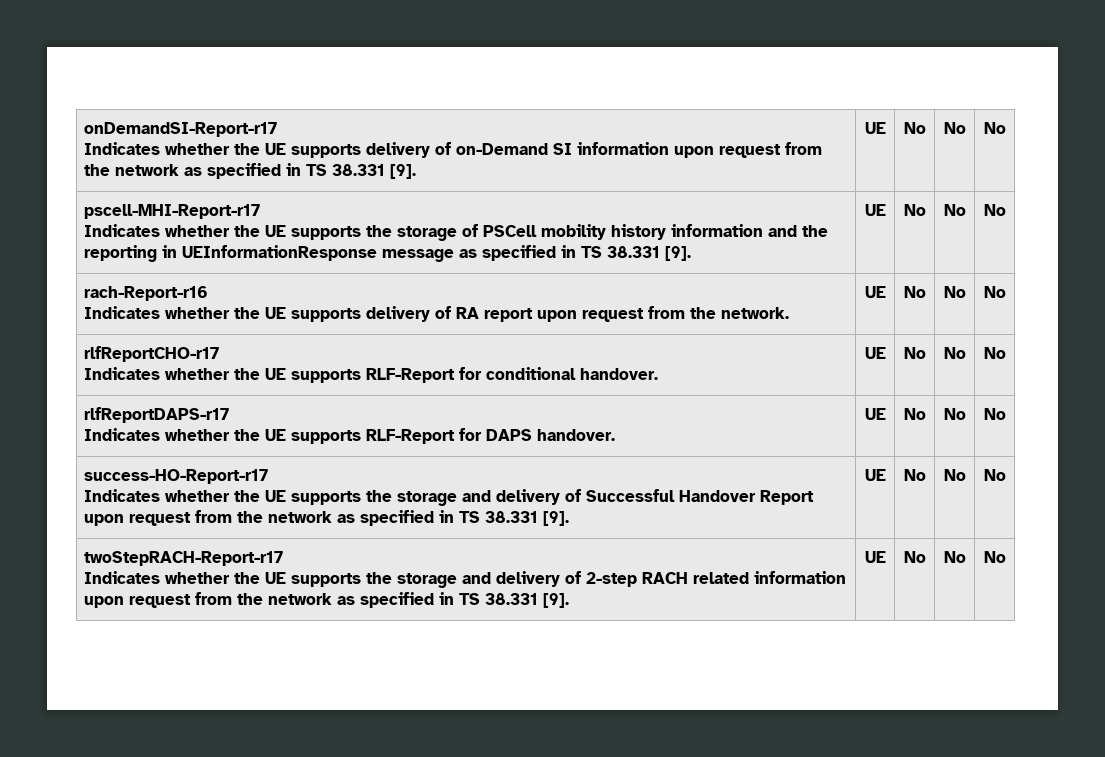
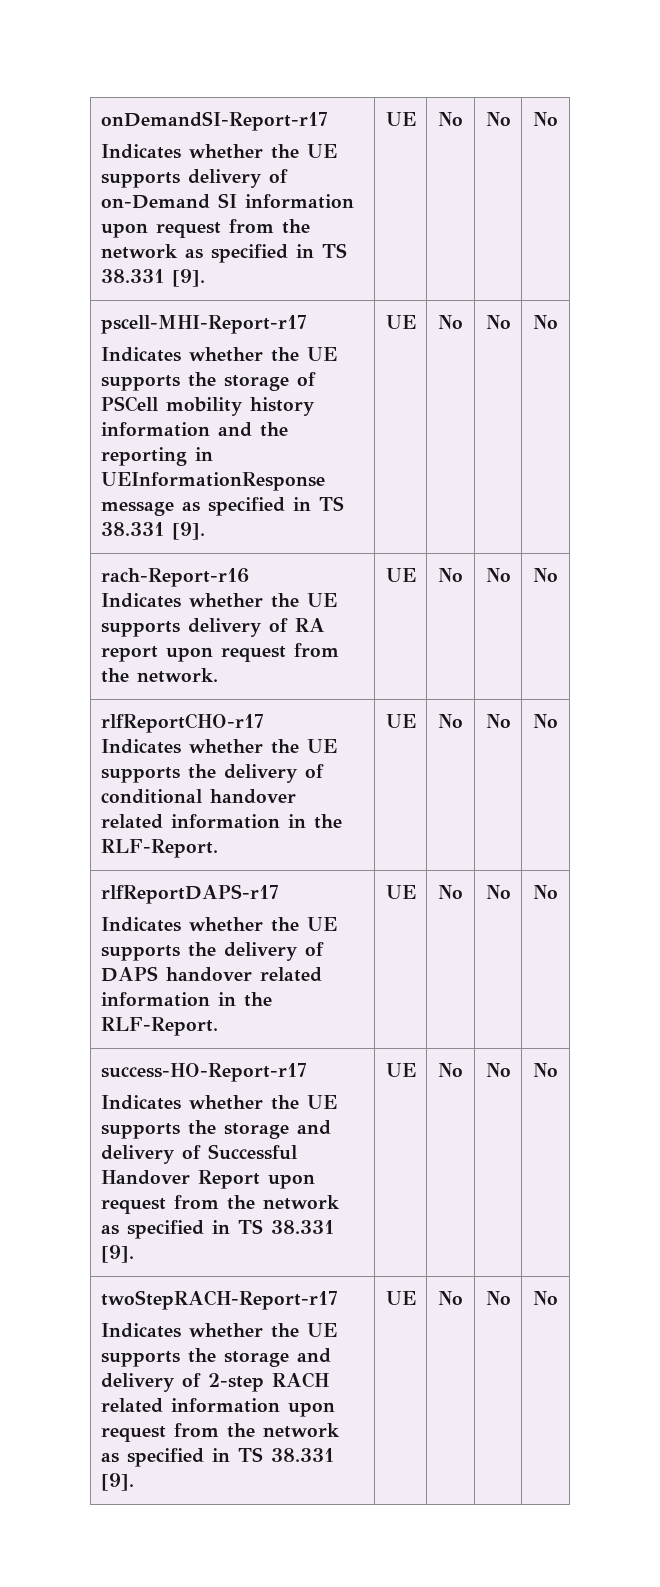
  rlfReportCHO-r17
- Indicates whether the UE supports RLF-Report for conditional handover. | UE | No | No | No
+ Indicates whether the UE supports the delivery of conditional handover related information in the RLF-Report. | UE | No | No | No
  rlfReportDAPS-r17
- Indicates whether the UE supports RLF-Report for DAPS handover. | UE | No | No | No
+ Indicates whether the UE supports the delivery of DAPS handover related information in the RLF-Report. | UE | No | No | No

